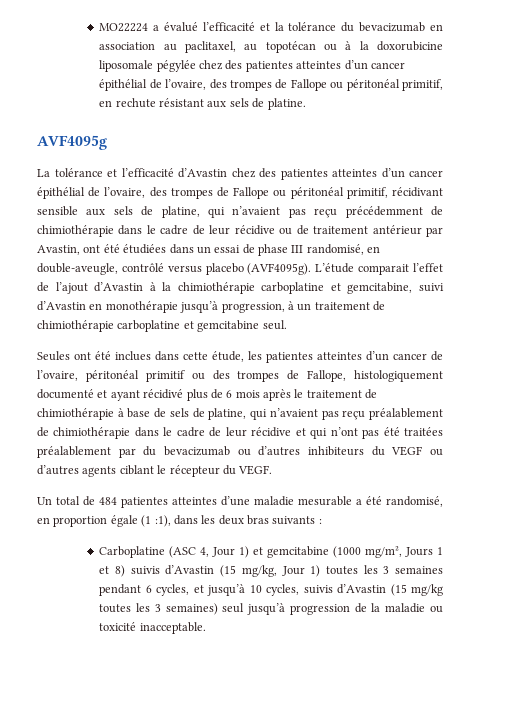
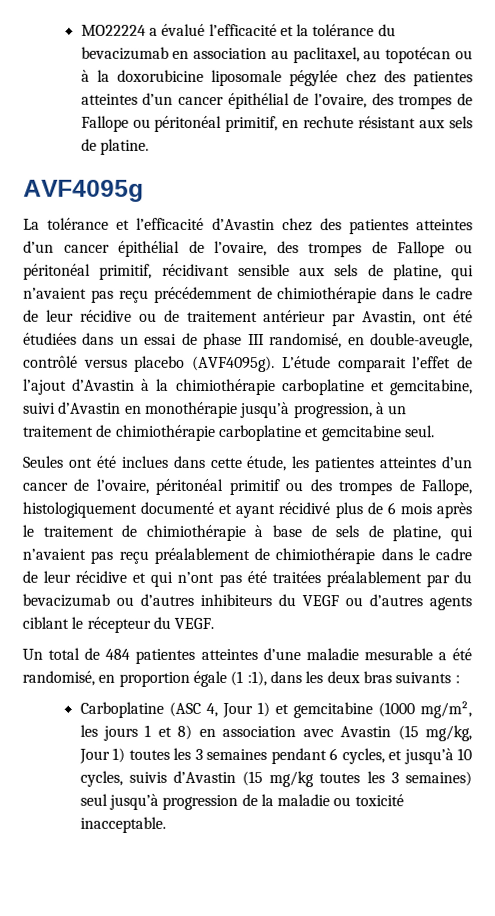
- Carboplatine (ASC 4, Jour 1) et gemcitabine (1000 mg/m², Jours 1 et 8) suivis d’Avastin (15 mg/kg, Jour 1) toutes les 3 semaines pendant 6 cycles, et jusqu’à 10 cycles, suivis d’Avastin (15 mg/kg toutes les 3 semaines) seul jusqu’à progression de la maladie ou toxicité inacceptable.
+ Carboplatine (ASC 4, Jour 1) et gemcitabine (1000 mg/m², les jours 1 et 8) en association avec Avastin (15 mg/kg, Jour 1) toutes les 3 semaines pendant 6 cycles, et jusqu’à 10 cycles, suivis d’Avastin (15 mg/kg toutes les 3 semaines) seul jusqu’à progression de la maladie ou toxicité inacceptable.

